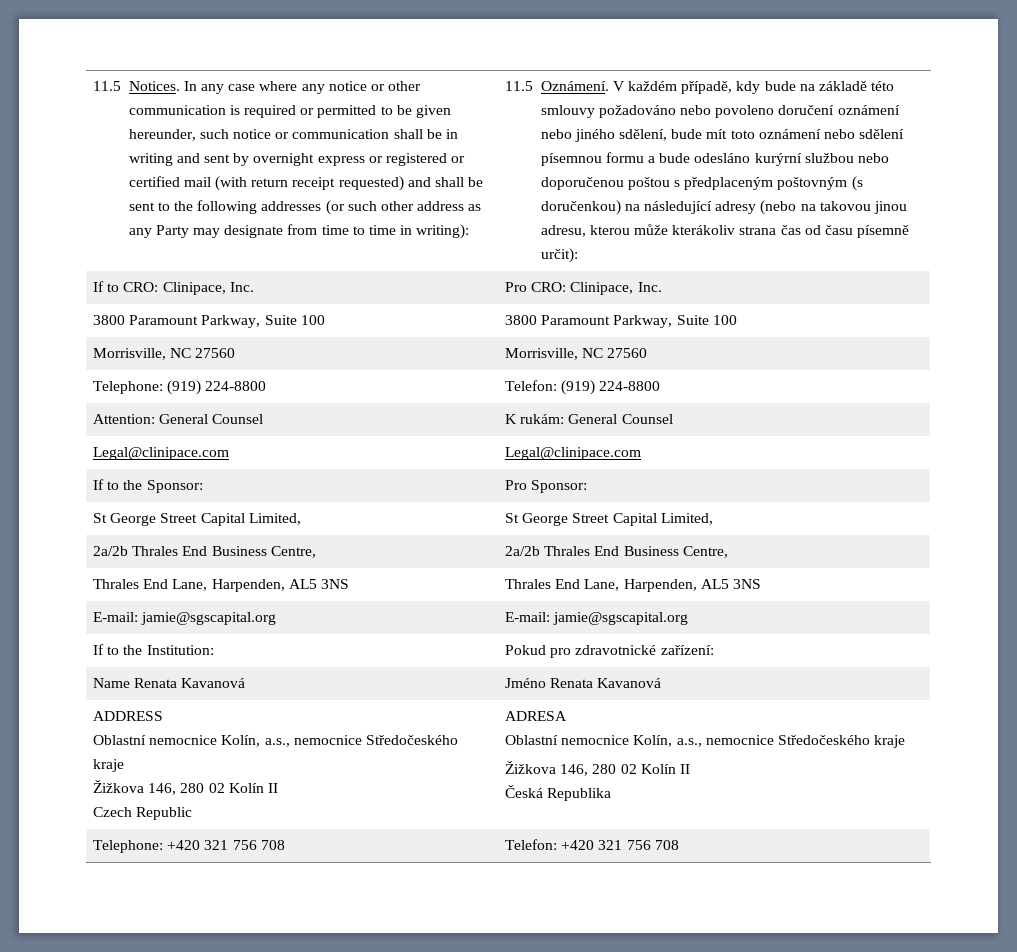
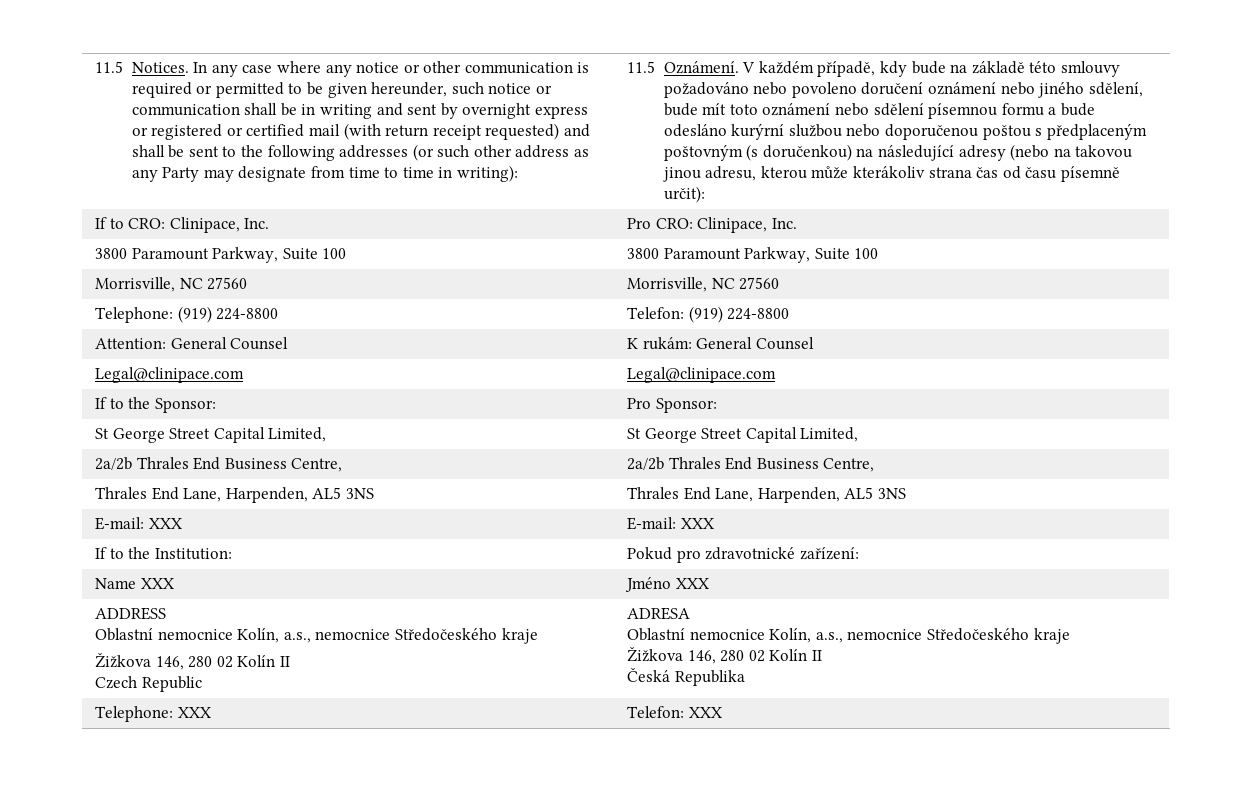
- E-mail: jamie@sgscapital.org | E-mail: jamie@sgscapital.org
+ E-mail: XXX | E-mail: XXX
- Name Renata Kavanová | Jméno Renata Kavanová
+ Name XXX | Jméno XXX
- Telephone: +420 321 756 708 | Telefon: +420 321 756 708
+ Telephone: XXX | Telefon: XXX

